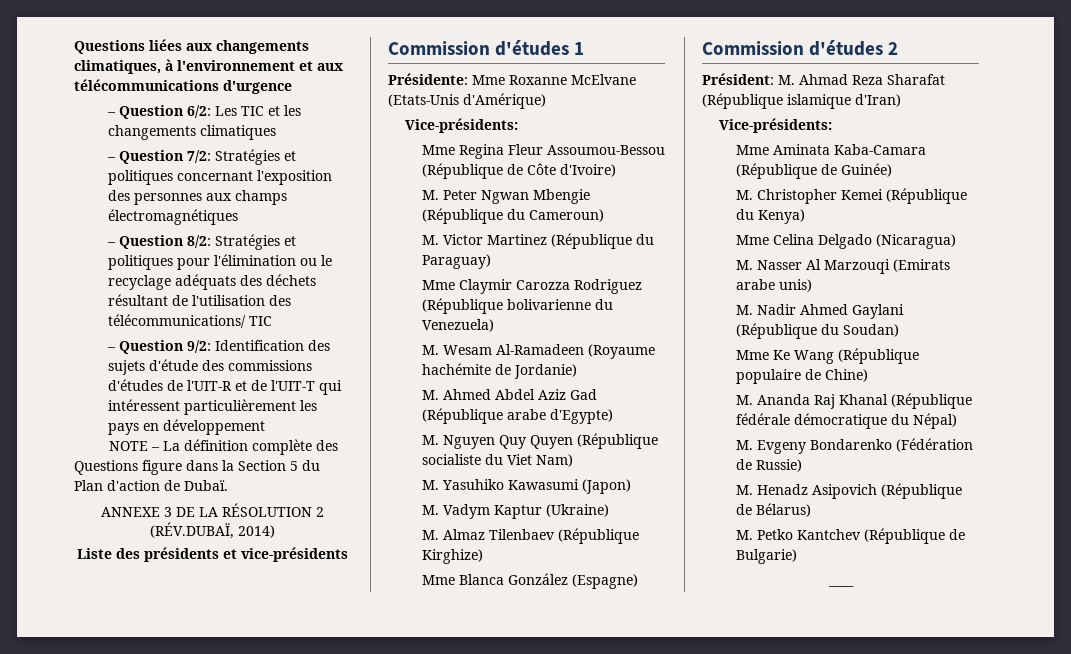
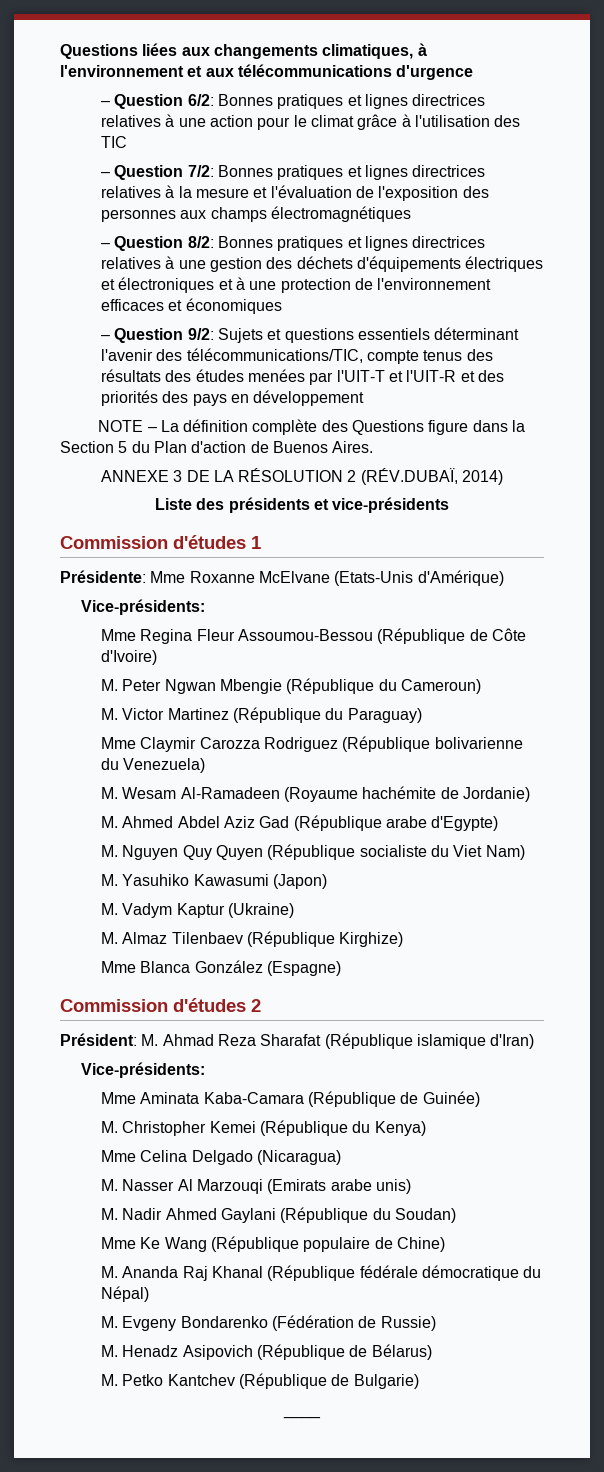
- – Question 6/2: Les TIC et les changements climatiques
- – Question 7/2: Stratégies et politiques concernant l'exposition des personnes aux champs électromagnétiques
+ – Question 6/2: Bonnes pratiques et lignes directrices relatives à une action pour le climat grâce à l'utilisation des TIC
+ – Question 7/2: Bonnes pratiques et lignes directrices relatives à la mesure et l'évaluation de l'exposition des personnes aux champs électromagnétiques
- – Question 8/2: Stratégies et politiques pour l'élimination ou le recyclage adéquats des déchets résultant de l'utilisation des télécommunications/ TIC
- – Question 9/2: Identification des sujets d'étude des commissions d'études de l'UIT-R et de l'UIT-T qui intéressent particulièrement les pays en développement
+ – Question 8/2: Bonnes pratiques et lignes directrices relatives à une gestion des déchets d'équipements électriques et électroniques et à une protection de l'environnement efficaces et économiques
+ – Question 9/2: Sujets et questions essentiels déterminant l'avenir des télécommunications/TIC, compte tenus des résultats des études menées par l'UIT-T et l'UIT-R et des priorités des pays en développement
- NOTE – La définition complète des Questions figure dans la Section 5 du Plan d'action de Dubaï.
+ NOTE – La définition complète des Questions figure dans la Section 5 du Plan d'action de Buenos Aires.

